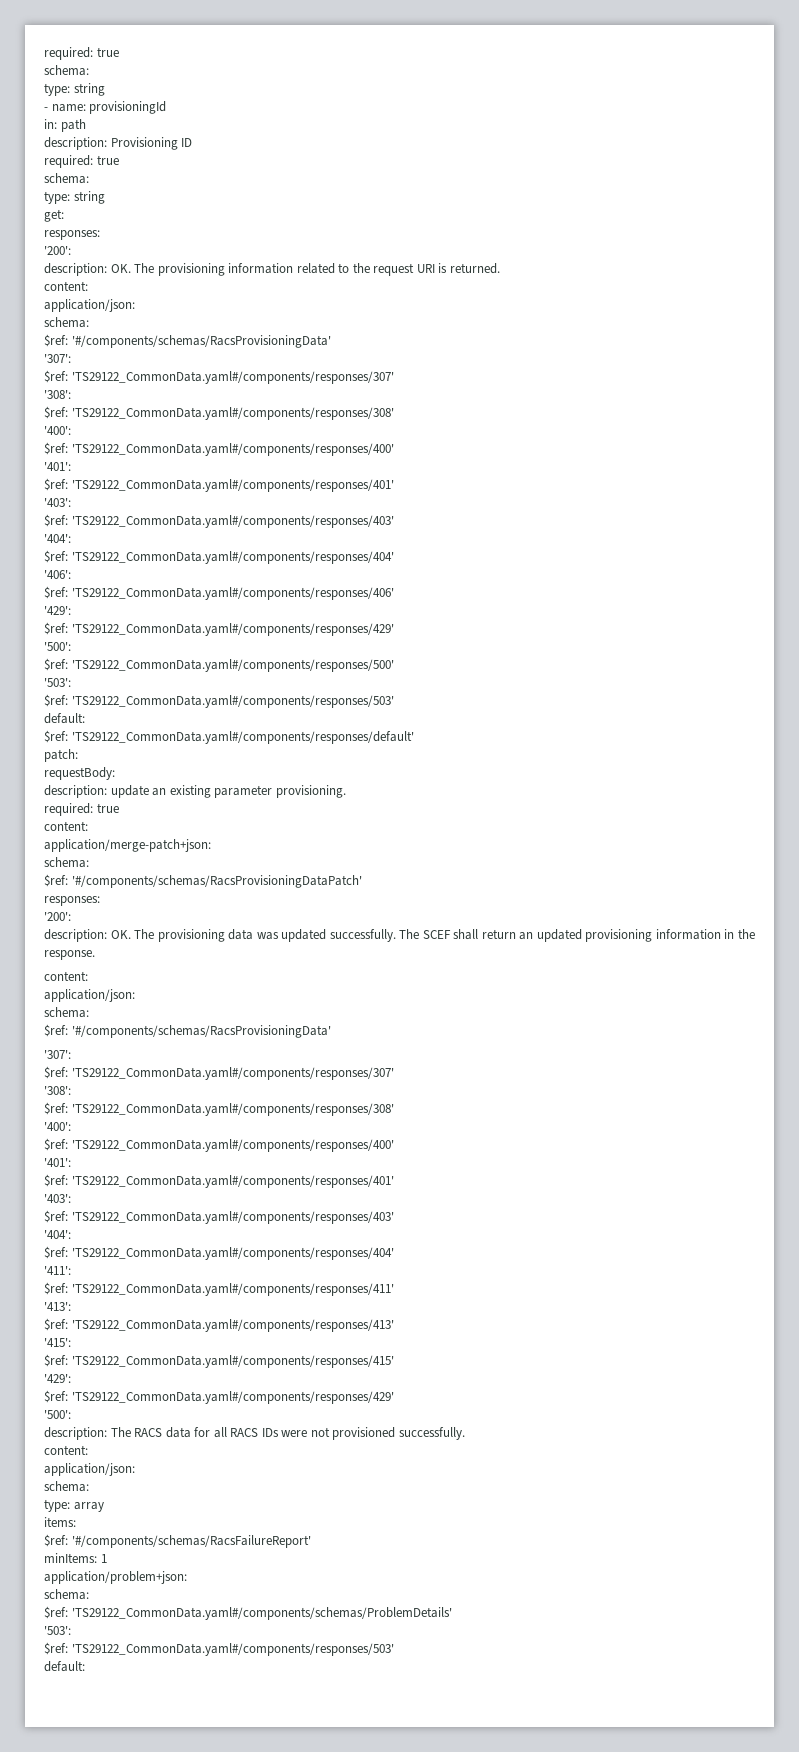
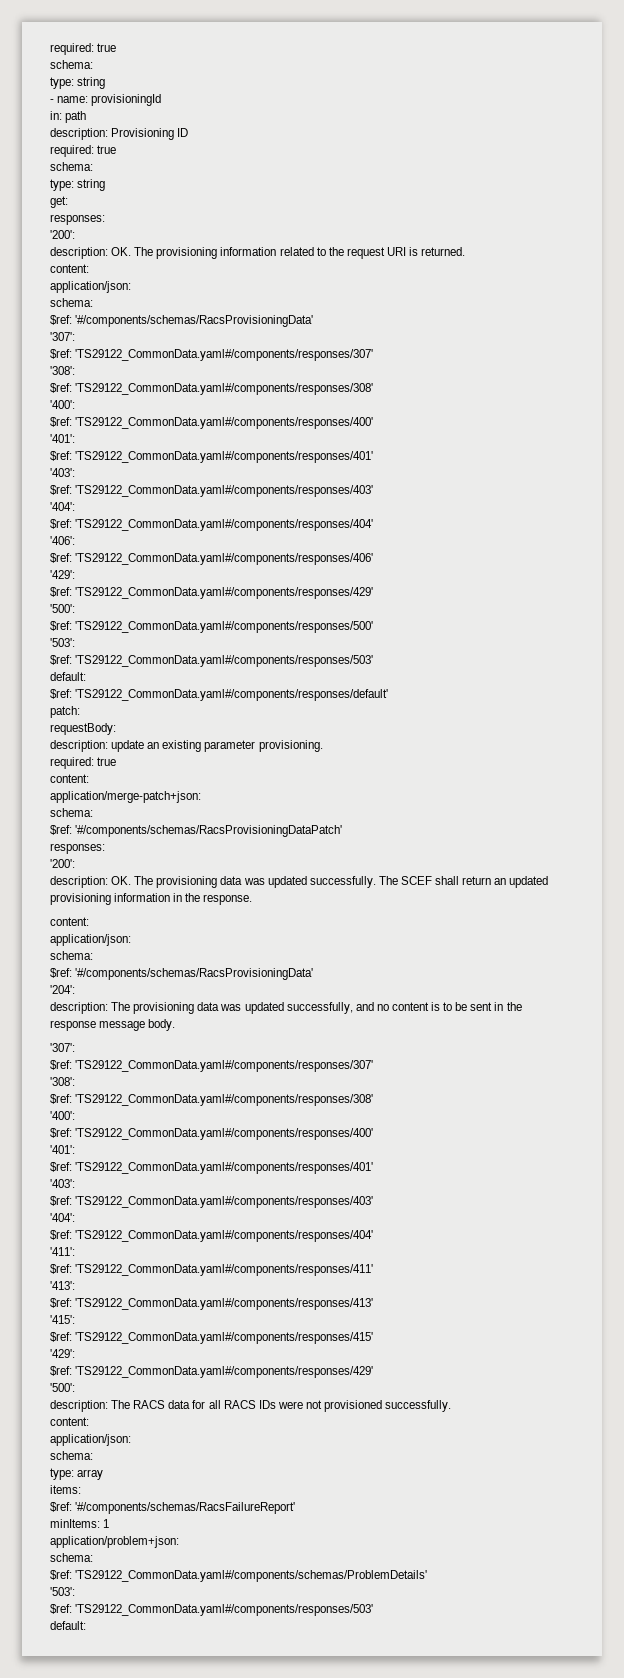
+ '204':
+ description: The provisioning data was updated successfully, and no content is to be sent in the response message body.

